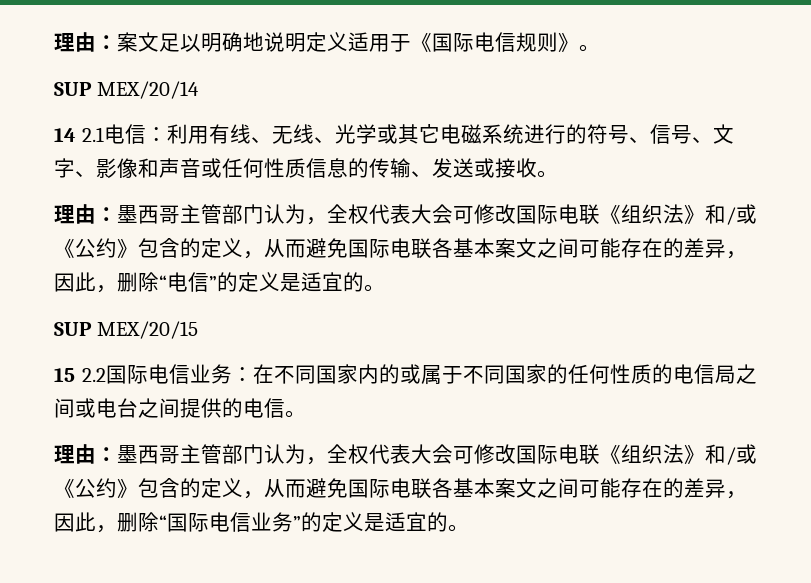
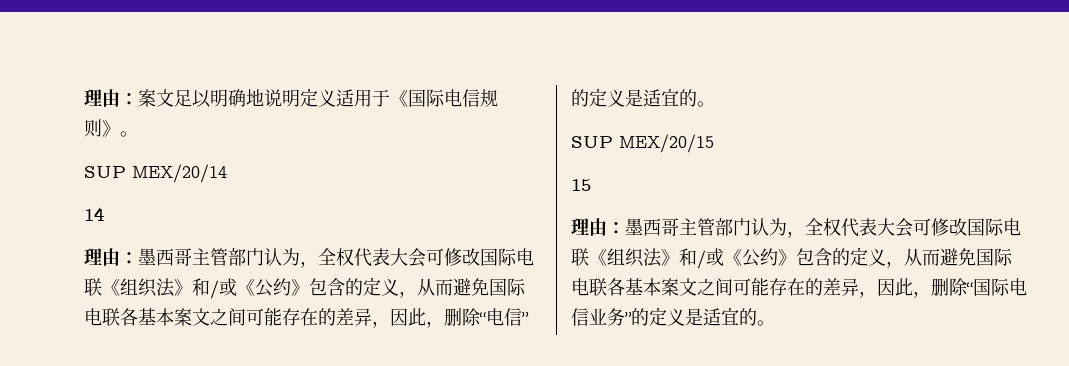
- 14 2.1电信：利用有线、无线、光学或其它电磁系统进行的符号、信号、文字、影像和声音或任何性质信息的传输、发送或接收。
+ 14
- 15 2.2国际电信业务：在不同国家内的或属于不同国家的任何性质的电信局之间或电台之间提供的电信。
+ 15

